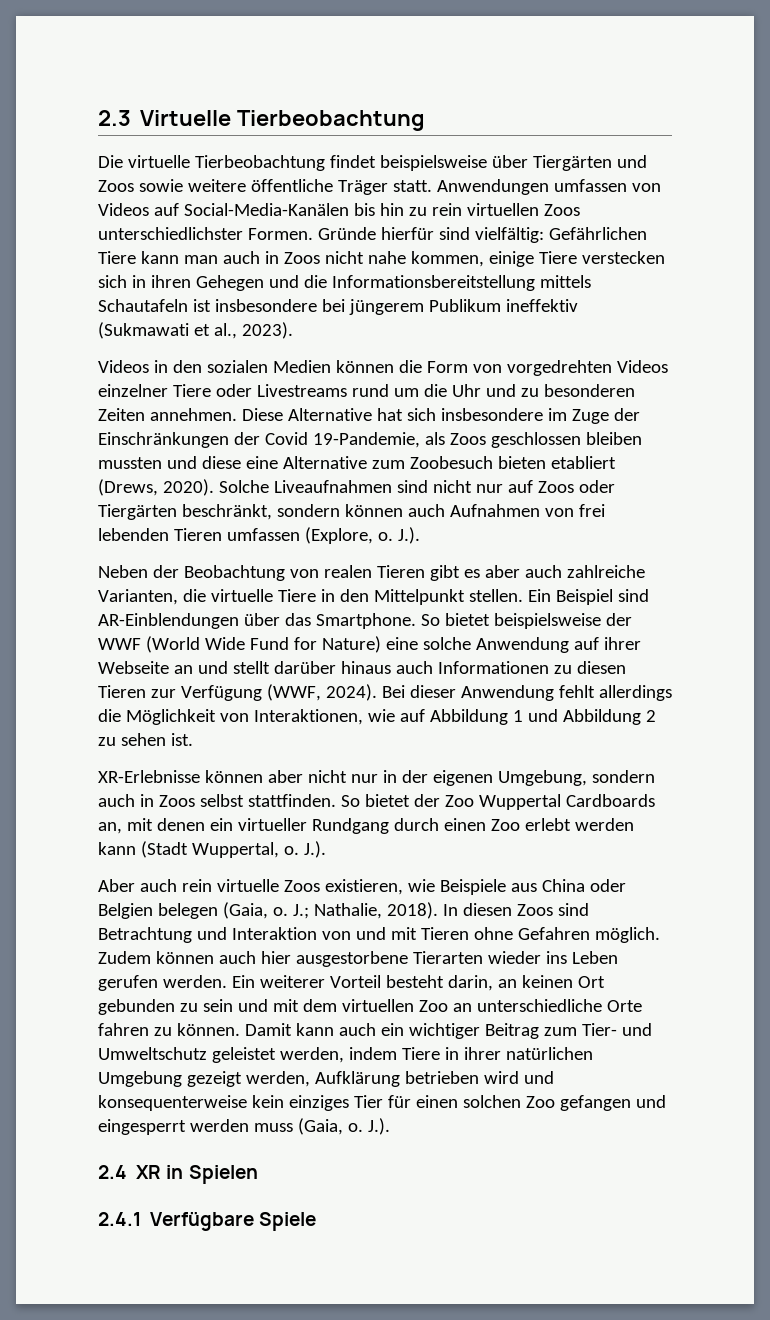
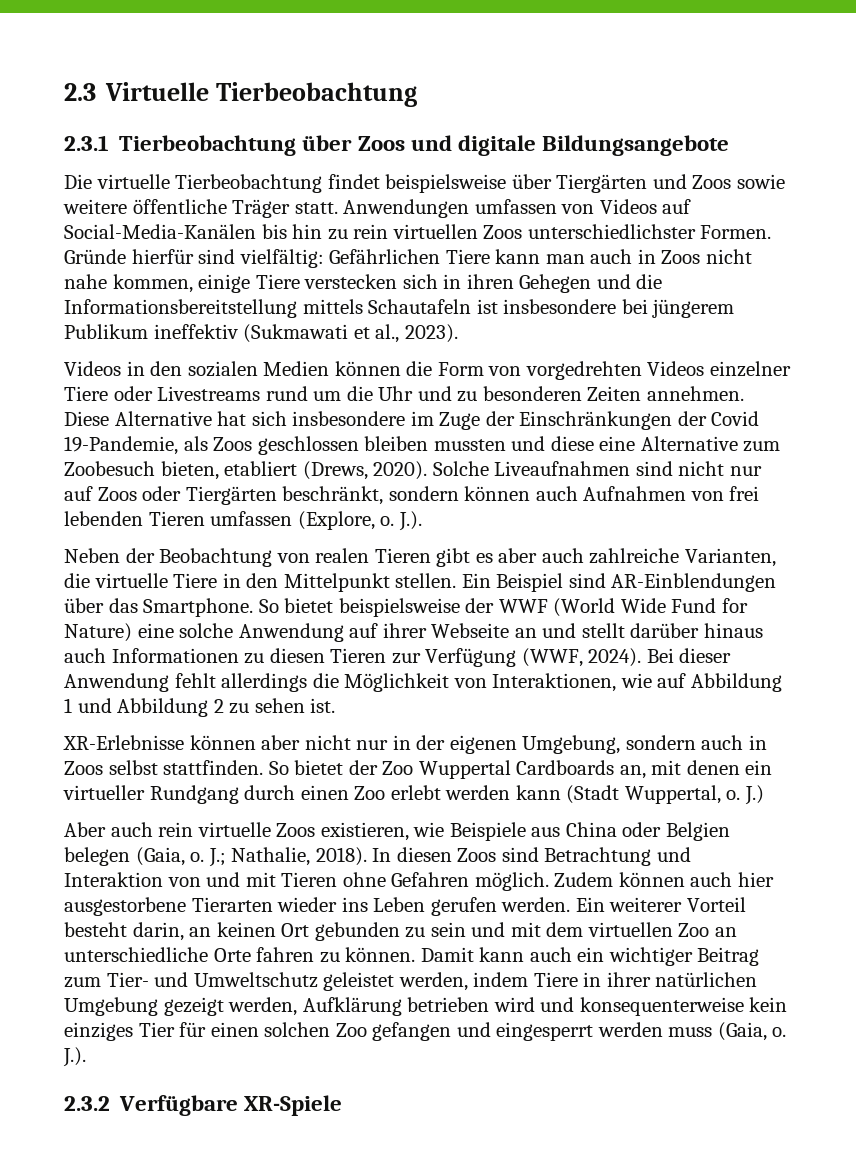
+ 2.3.1 Tierbeobachtung über Zoos und digitale Bildungsangebote
- Diese Alternative hat sich insbesondere im Zuge der Einschränkungen der Covid 19-Pandemie, als Zoos geschlossen bleiben mussten und diese eine Alternative zum Zoobesuch bieten etabliert (Drews, 2020).
+ Diese Alternative hat sich insbesondere im Zuge der Einschränkungen der Covid 19-Pandemie, als Zoos geschlossen bleiben mussten und diese eine Alternative zum Zoobesuch bieten, etabliert (Drews, 2020).
- So bietet der Zoo Wuppertal Cardboards an, mit denen ein virtueller Rundgang durch einen Zoo erlebt werden kann (Stadt Wuppertal, o. J.).
+ So bietet der Zoo Wuppertal Cardboards an, mit denen ein virtueller Rundgang durch einen Zoo erlebt werden kann (Stadt Wuppertal, o. J.)
- 2.4 XR in Spielen
- 2.4.1 Verfügbare Spiele
+ 2.3.2 Verfügbare XR-Spiele

